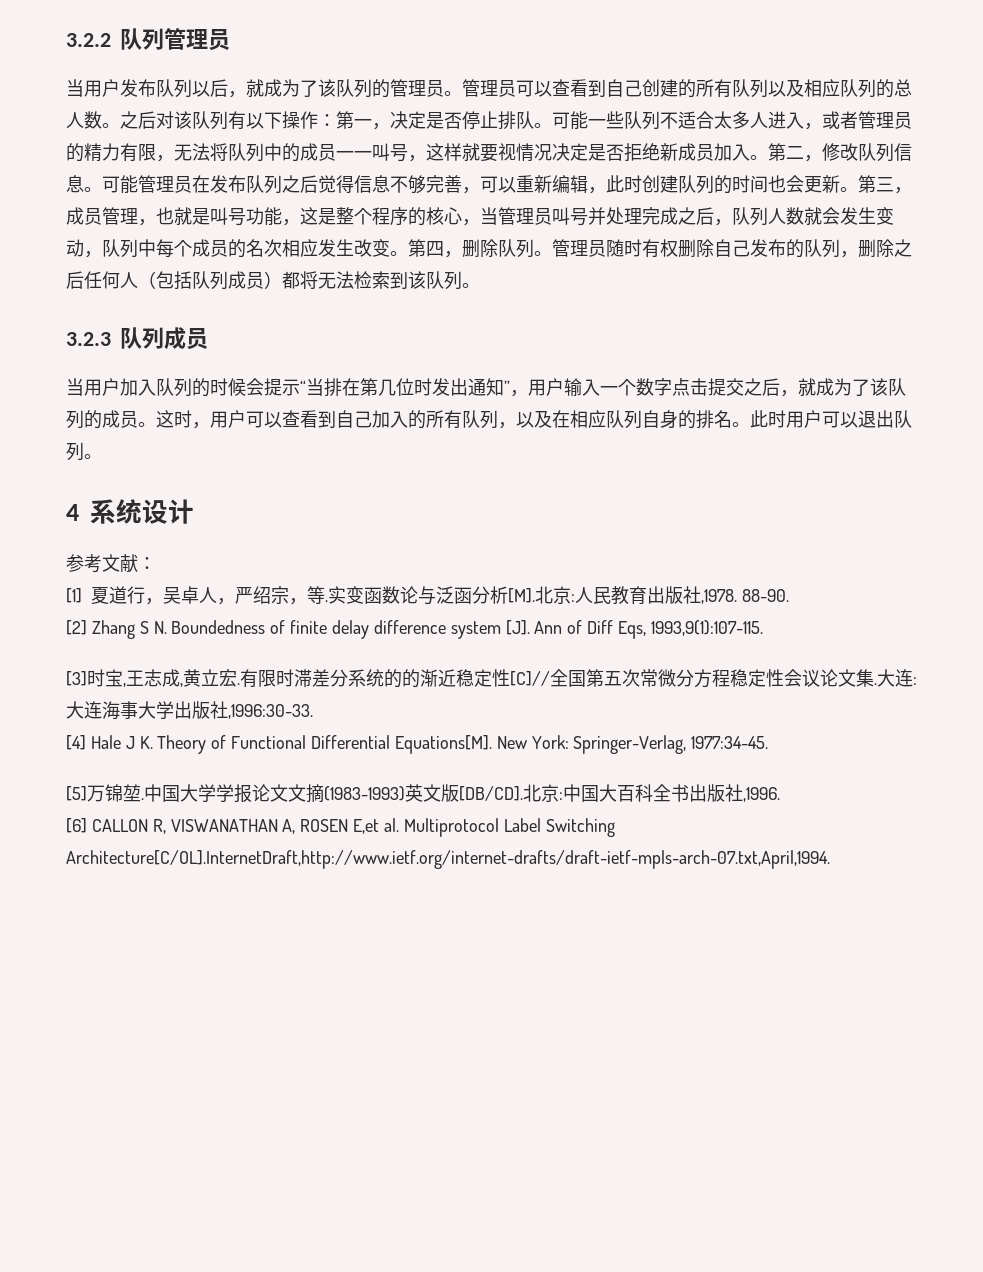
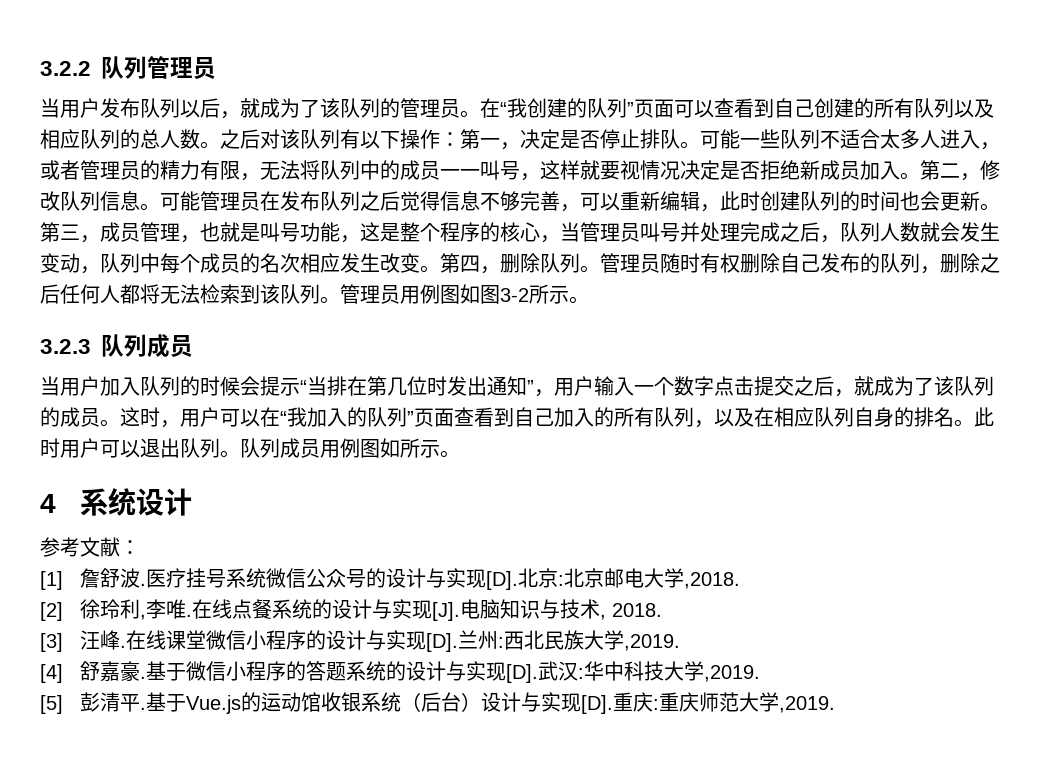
- 管理员可以查看到自己创建的所有队列以及相应队列的总人数。
+ 在“我创建的队列”页面可以查看到自己创建的所有队列以及相应队列的总人数。
- 管理员随时有权删除自己发布的队列，删除之后任何人（包括队列成员）都将无法检索到该队列。
+ 管理员随时有权删除自己发布的队列，删除之后任何人都将无法检索到该队列。管理员用例图如图3-2所示。
- 这时，用户可以查看到自己加入的所有队列，以及在相应队列自身的排名。
+ 这时，用户可以在“我加入的队列”页面查看到自己加入的所有队列，以及在相应队列自身的排名。
+ 队列成员用例图如所示。
- [1]夏道行，吴卓人，严绍宗，等.实变函数论与泛函分析[M].北京:人民教育出版社,1978. 88-90.
- [2] Zhang S N. Boundedness of finite delay difference system [J]. Ann of Diff Eqs, 1993,9(1):107-115.
- [3]时宝,王志成,黄立宏.有限时滞差分系统的的渐近稳定性[C]//全国第五次常微分方程稳定性会议论文集.大连:大连海事大学出版社,1996:30-33.
- [4] Hale J K. Theory of Functional Differential Equations[M]. New York: Springer-Verlag, 1977:34-45.
- [5]万锦堃.中国大学学报论文文摘(1983-1993)英文版[DB/CD].北京:中国大百科全书出版社,1996.
- [6] CALLON R, VISWANATHAN A, ROSEN E,et al. Multiprotocol Label Switching Architecture[C/OL].InternetDraft,http://www.ietf.org/internet-drafts/draft-ietf-mpls-arch-07.txt,April,1994.
+ [1]詹舒波.医疗挂号系统微信公众号的设计与实现[D].北京:北京邮电大学,2018.
+ [2]徐玲利,李唯.在线点餐系统的设计与实现[J].电脑知识与技术, 2018.
+ [3]汪峰.在线课堂微信小程序的设计与实现[D].兰州:西北民族大学,2019.
+ [4]舒嘉豪.基于微信小程序的答题系统的设计与实现[D].武汉:华中科技大学,2019.
+ [5]彭清平.基于Vue.js的运动馆收银系统（后台）设计与实现[D].重庆:重庆师范大学,2019.

